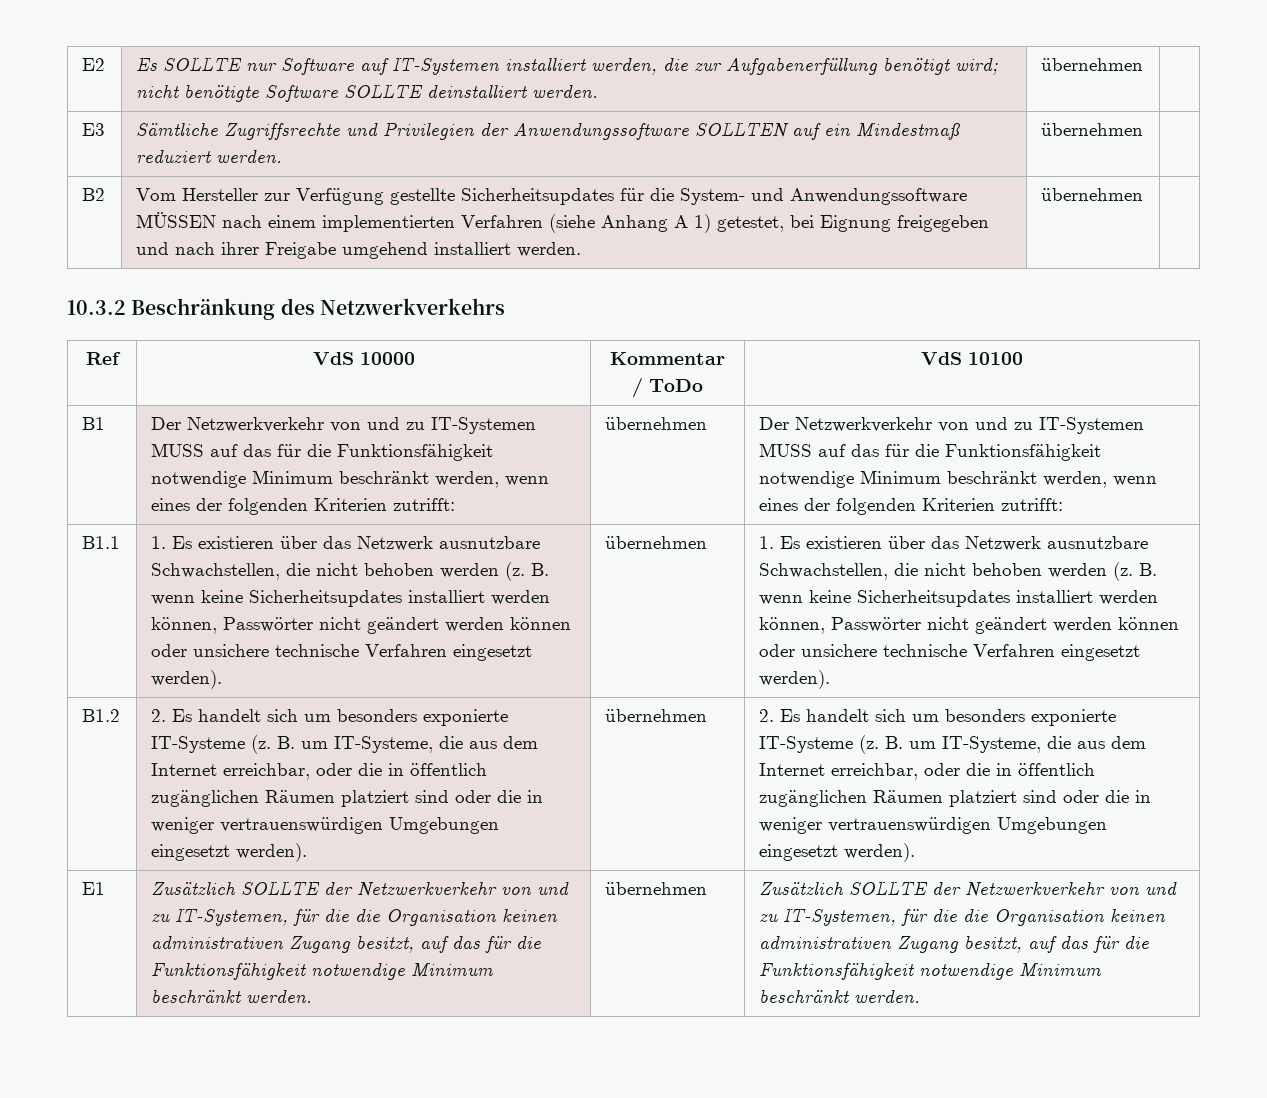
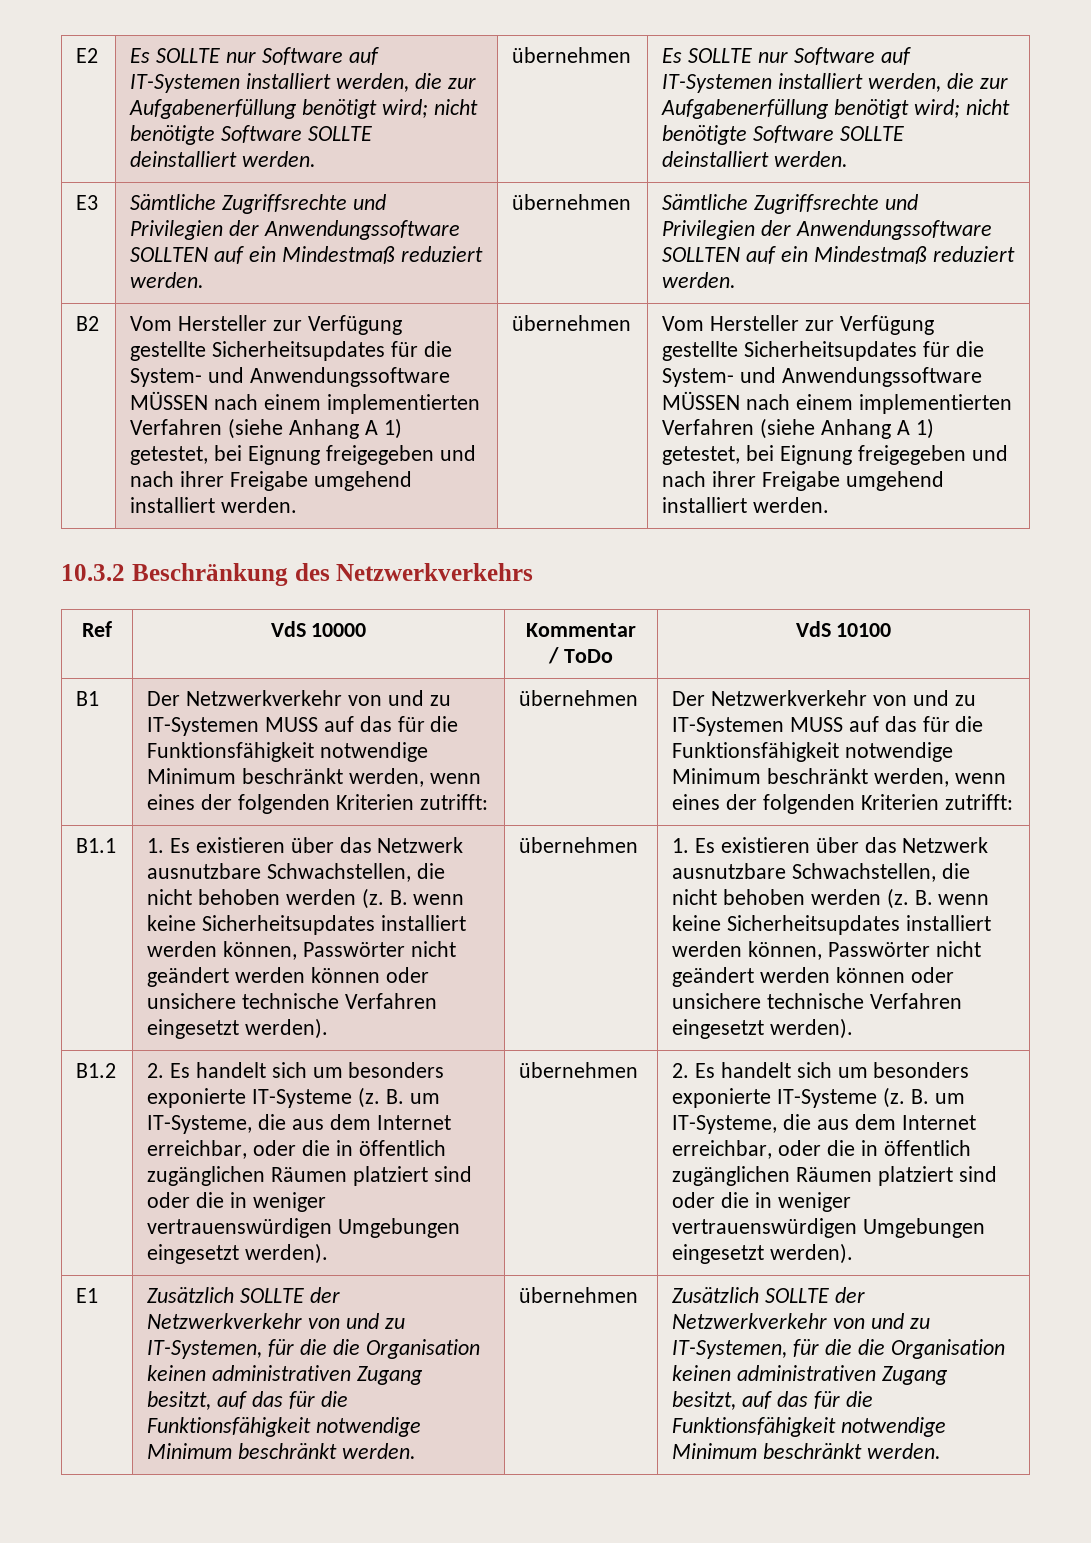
- E2 | Es SOLLTE nur Software auf IT-Systemen installiert werden, die zur Aufgabenerfüllung benötigt wird; nicht benötigte Software SOLLTE deinstalliert werden. | übernehmen |
+ E2 | Es SOLLTE nur Software auf IT-Systemen installiert werden, die zur Aufgabenerfüllung benötigt wird; nicht benötigte Software SOLLTE deinstalliert werden. | übernehmen | Es SOLLTE nur Software auf IT-Systemen installiert werden, die zur Aufgabenerfüllung benötigt wird; nicht benötigte Software SOLLTE deinstalliert werden.
- E3 | Sämtliche Zugriffsrechte und Privilegien der Anwendungssoftware SOLLTEN auf ein Mindestmaß reduziert werden. | übernehmen |
+ E3 | Sämtliche Zugriffsrechte und Privilegien der Anwendungssoftware SOLLTEN auf ein Mindestmaß reduziert werden. | übernehmen | Sämtliche Zugriffsrechte und Privilegien der Anwendungssoftware SOLLTEN auf ein Mindestmaß reduziert werden.
- Vom Hersteller zur Verfügung gestellte Sicherheitsupdates für die System- und Anwendungssoftware MÜSSEN nach einem implementierten Verfahren (siehe Anhang A 1) getestet, bei Eignung freigegeben und nach ihrer Freigabe umgehend installiert werden. | übernehmen
+ Vom Hersteller zur Verfügung gestellte Sicherheitsupdates für die System- und Anwendungssoftware MÜSSEN nach einem implementierten Verfahren (siehe Anhang A 1) getestet, bei Eignung freigegeben und nach ihrer Freigabe umgehend installiert werden. | übernehmen | Vom Hersteller zur Verfügung gestellte Sicherheitsupdates für die System- und Anwendungssoftware MÜSSEN nach einem implementierten Verfahren (siehe Anhang A 1) getestet, bei Eignung freigegeben und nach ihrer Freigabe umgehend installiert werden.

